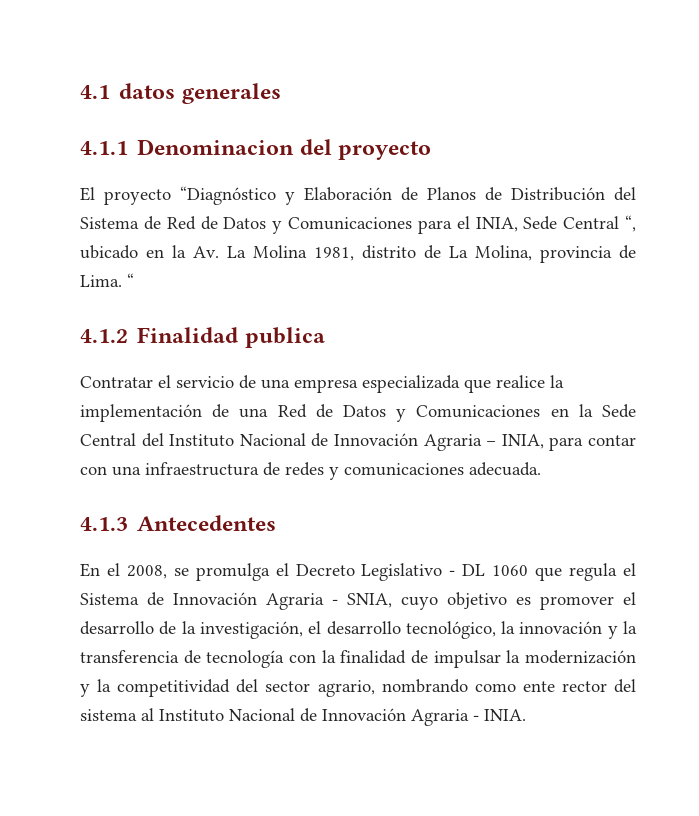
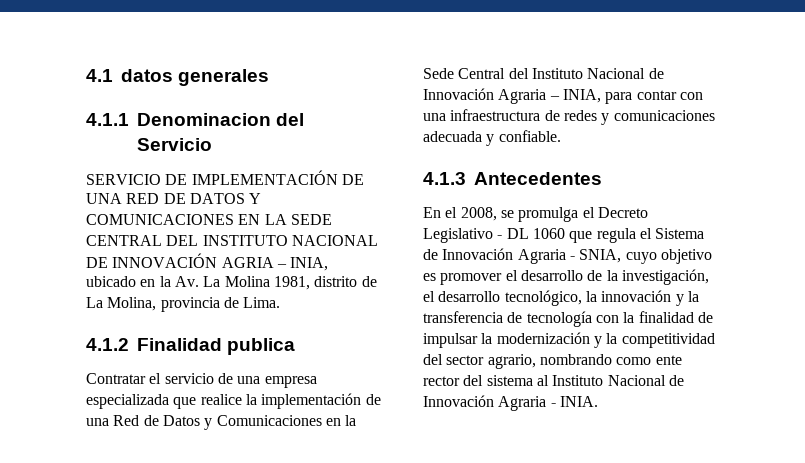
- 4.1.1 Denominacion del proyecto
- El proyecto “Diagnóstico y Elaboración de Planos de Distribución del Sistema de Red de Datos y Comunicaciones para el INIA, Sede Central “, ubicado en la Av. La Molina 1981, distrito de La Molina, provincia de Lima. “
+ 4.1.1 Denominacion del Servicio
+ SERVICIO DE IMPLEMENTACIÓN DE UNA RED DE DATOS Y COMUNICACIONES EN LA SEDE CENTRAL DEL INSTITUTO NACIONAL DE INNOVACIÓN AGRIA – INIA, ubicado en la Av. La Molina 1981, distrito de La Molina, provincia de Lima.
- Contratar el servicio de una empresa especializada que realice la implementación de una Red de Datos y Comunicaciones en la Sede Central del Instituto Nacional de Innovación Agraria – INIA, para contar con una infraestructura de redes y comunicaciones adecuada.
+ Contratar el servicio de una empresa especializada que realice la implementación de una Red de Datos y Comunicaciones en la Sede Central del Instituto Nacional de Innovación Agraria – INIA, para contar con una infraestructura de redes y comunicaciones adecuada y confiable.

